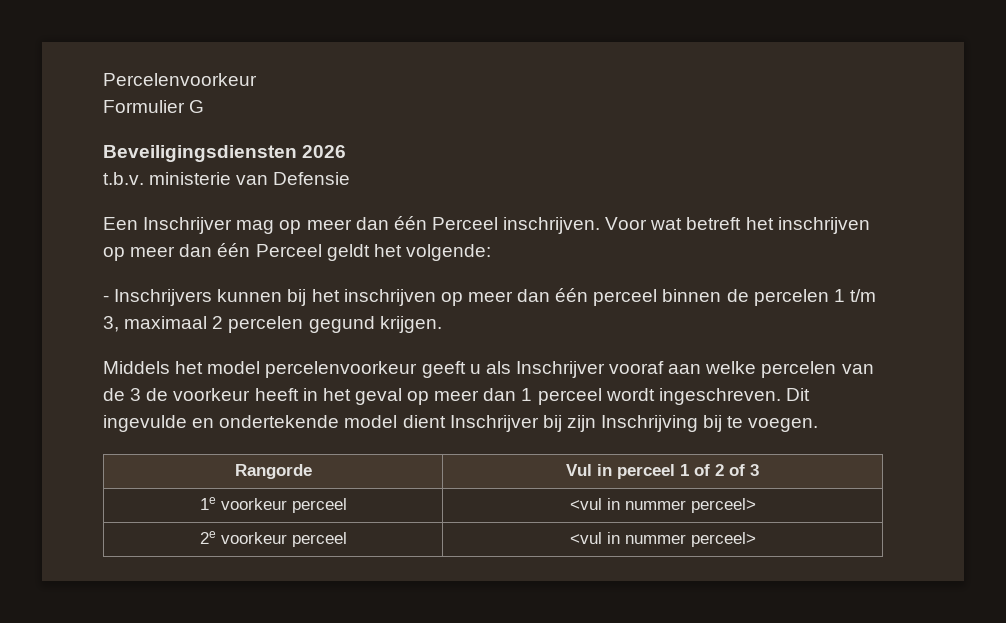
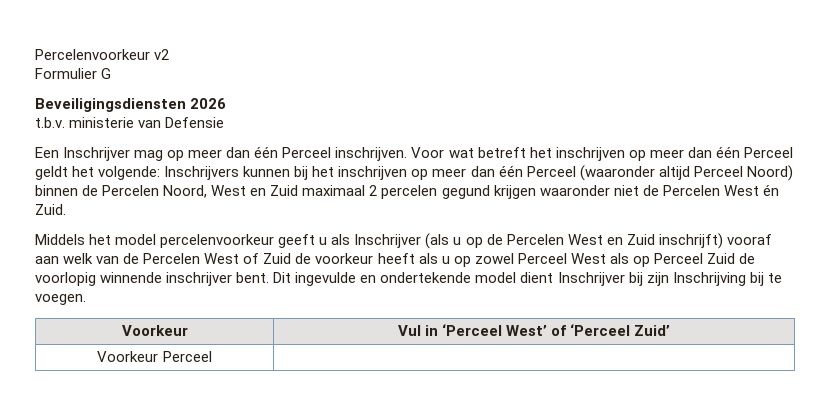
- Percelenvoorkeur
+ Percelenvoorkeur v2
- Voor wat betreft het inschrijven op meer dan één Perceel geldt het volgende:
- - Inschrijvers kunnen bij het inschrijven op meer dan één perceel binnen de percelen 1 t/m 3, maximaal 2 percelen gegund krijgen.
+ Voor wat betreft het inschrijven op meer dan één Perceel geldt het volgende: Inschrijvers kunnen bij het inschrijven op meer dan één Perceel (waaronder altijd Perceel Noord) binnen de Percelen Noord, West en Zuid maximaal 2 percelen gegund krijgen waaronder niet de Percelen West én Zuid.
- Middels het model percelenvoorkeur geeft u als Inschrijver vooraf aan welke percelen van de 3 de voorkeur heeft in het geval op meer dan 1 perceel wordt ingeschreven.
+ Middels het model percelenvoorkeur geeft u als Inschrijver (als u op de Percelen West en Zuid inschrijft) vooraf aan welk van de Percelen West of Zuid de voorkeur heeft als u op zowel Perceel West als op Perceel Zuid de voorlopig winnende inschrijver bent.
- Rangorde | Vul in perceel 1 of 2 of 3
- 1e voorkeur perceel | <vul in nummer perceel>
- 2e voorkeur perceel | <vul in nummer perceel>
+ Voorkeur | Vul in ‘Perceel West’ of ‘Perceel Zuid’
+ Voorkeur Perceel |

